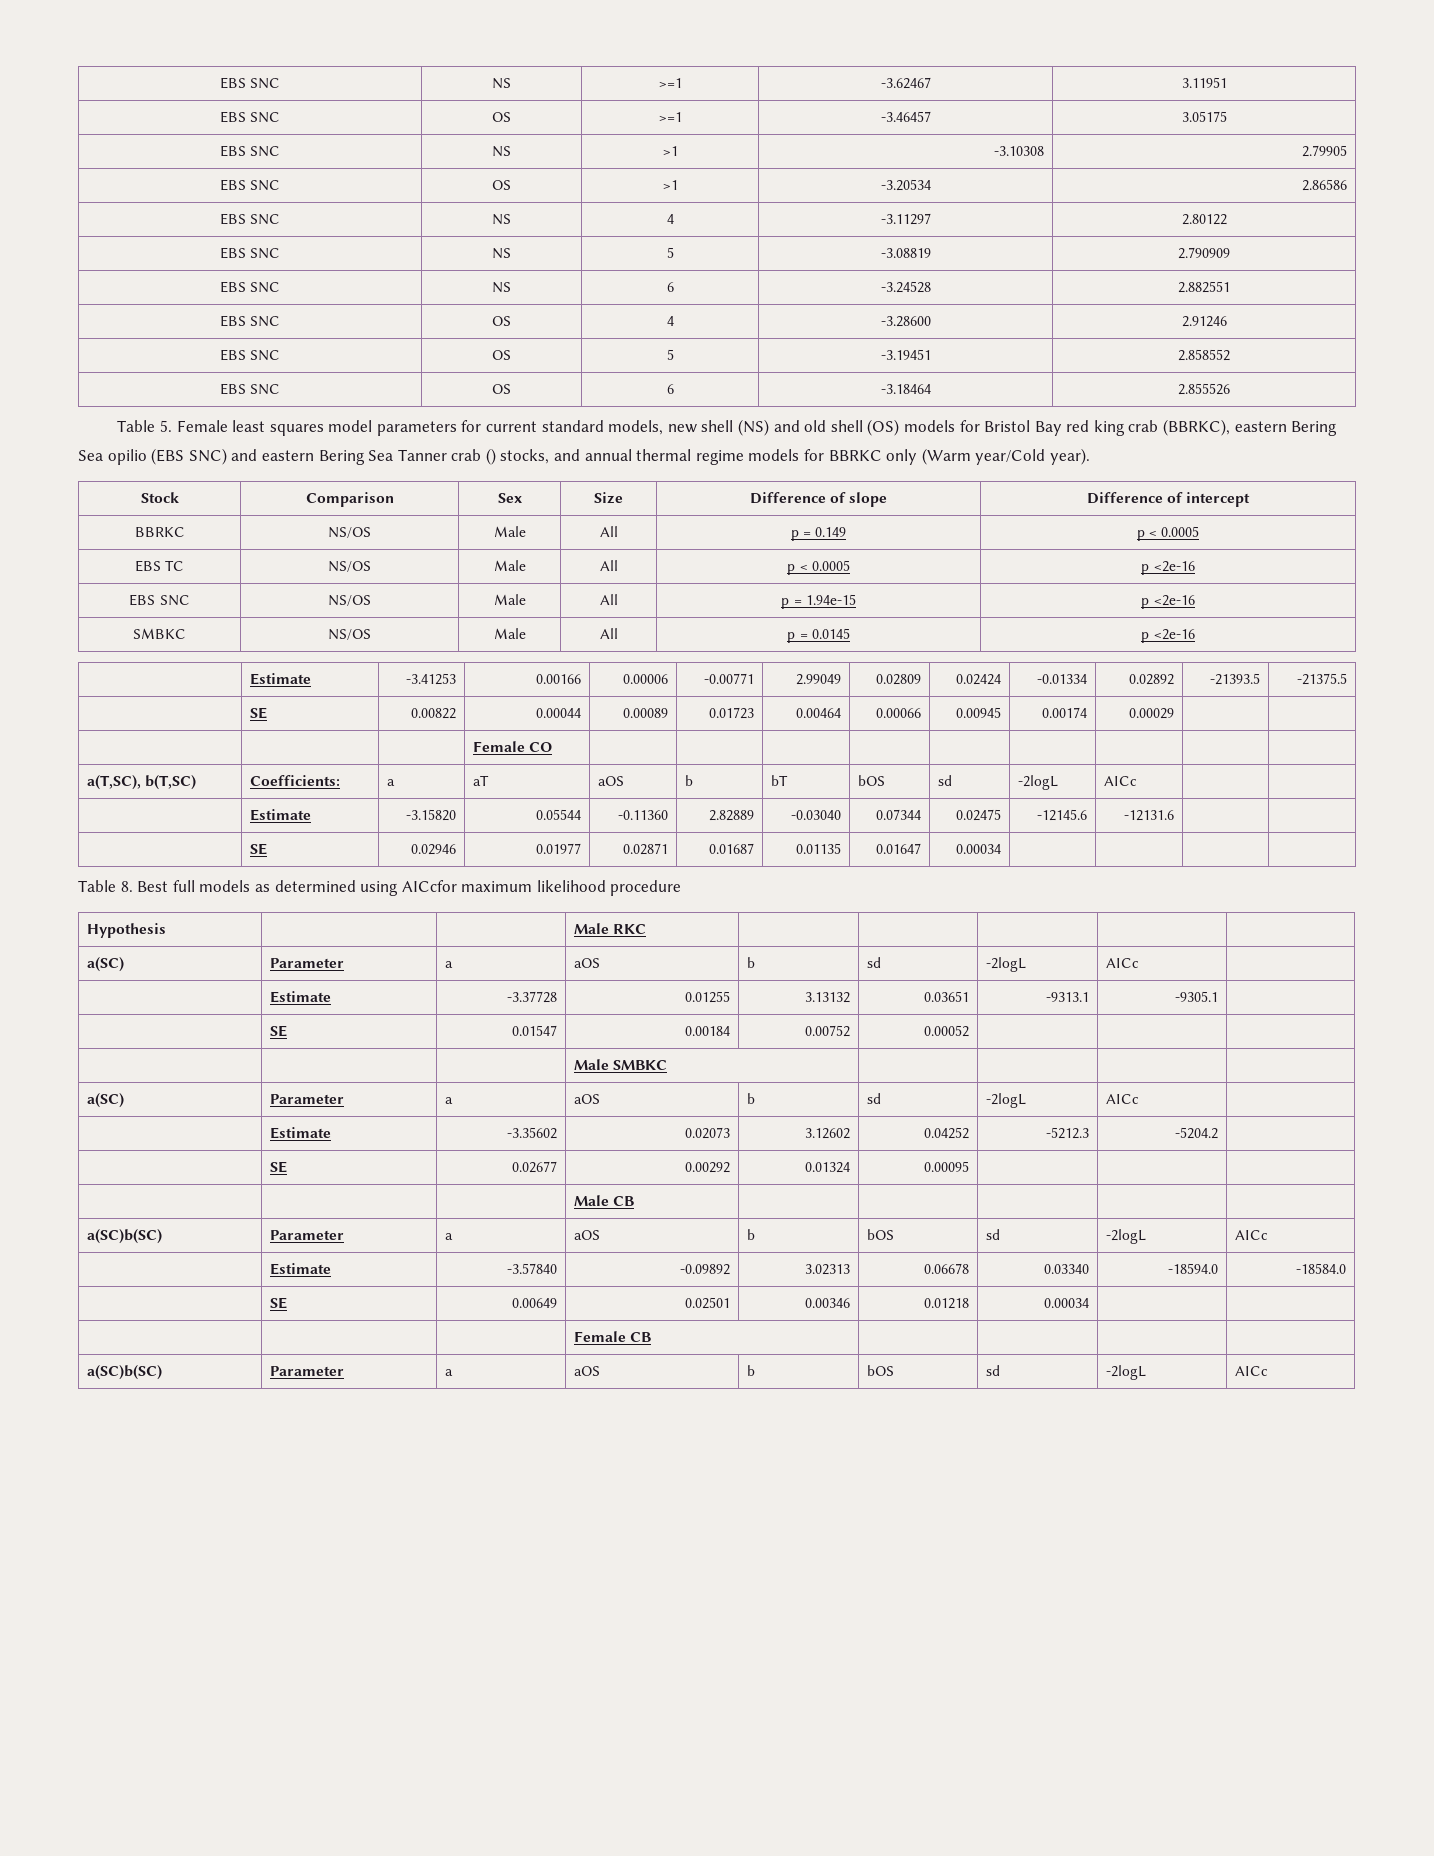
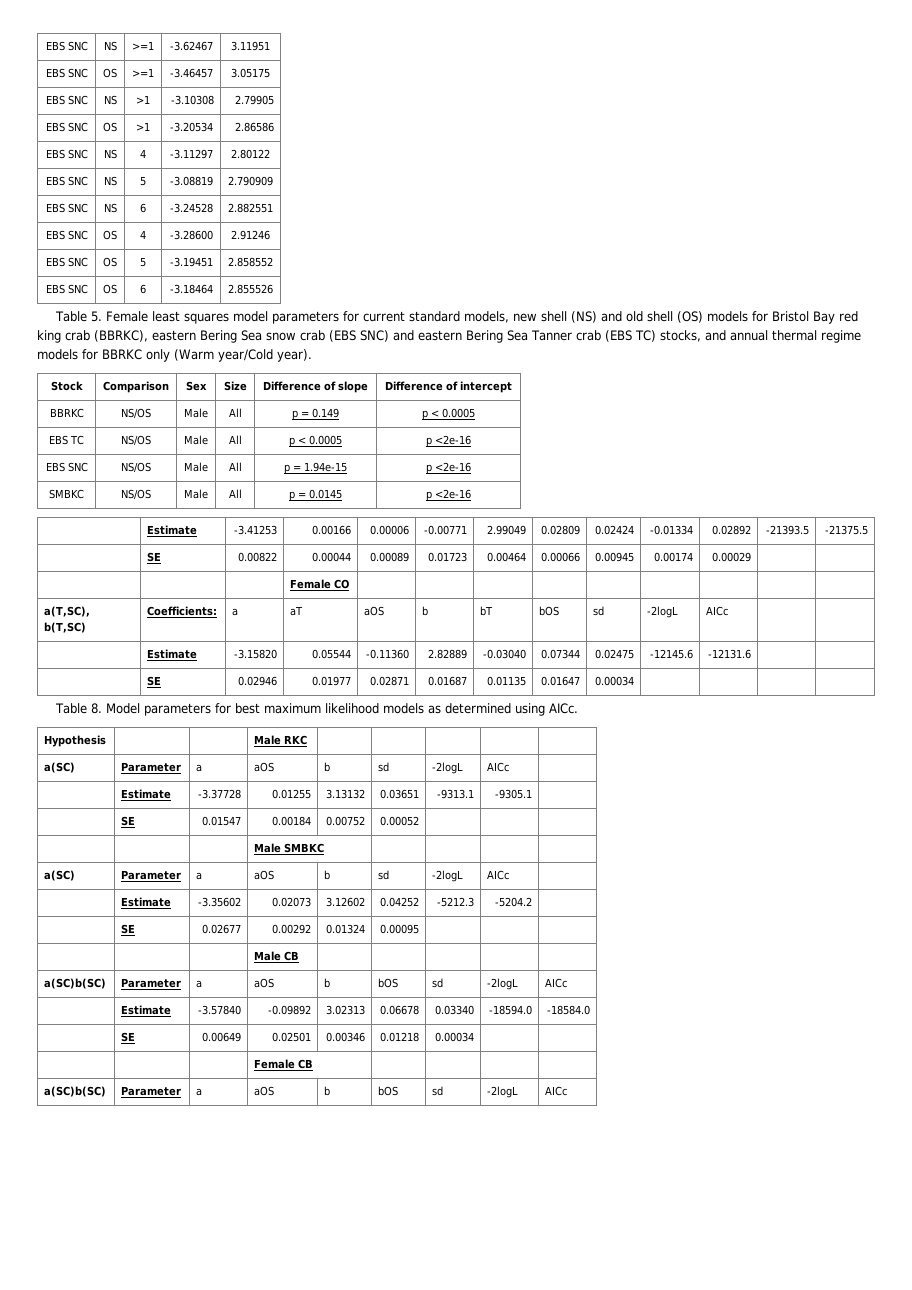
- Table 5. Female least squares model parameters for current standard models, new shell (NS) and old shell (OS) models for Bristol Bay red king crab (BBRKC), eastern Bering Sea opilio (EBS SNC) and eastern Bering Sea Tanner crab () stocks, and annual thermal regime models for BBRKC only (Warm year/Cold year).
+ Table 5. Female least squares model parameters for current standard models, new shell (NS) and old shell (OS) models for Bristol Bay red king crab (BBRKC), eastern Bering Sea snow crab (EBS SNC) and eastern Bering Sea Tanner crab (EBS TC) stocks, and annual thermal regime models for BBRKC only (Warm year/Cold year).
- Table 8. Best full models as determined using AICcfor maximum likelihood procedure
+ Table 8. Model parameters for best maximum likelihood models as determined using AICc.

